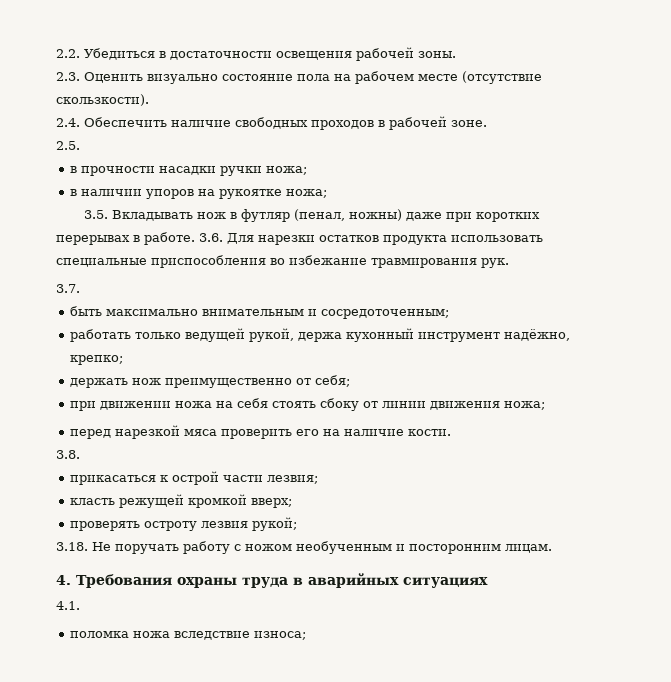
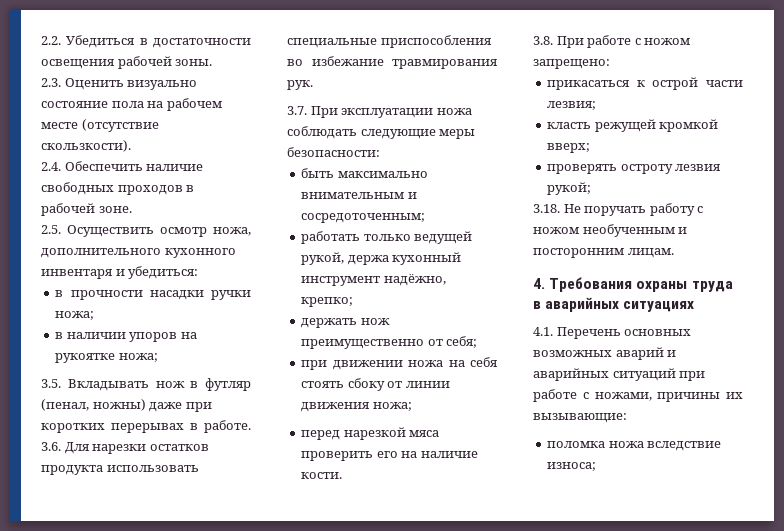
- 2.5.
+ 2.5. Осуществить осмотр ножа, дополнительного кухонного инвентаря и убедиться:
- 3.7.
+ 3.7. При эксплуатации ножа соблюдать следующие меры безопасности:
- 3.8.
+ 3.8. При работе с ножом запрещено:
- 4.1.
+ 4.1. Перечень основных возможных аварий и аварийных ситуаций при работе с ножами, причины их вызывающие:

